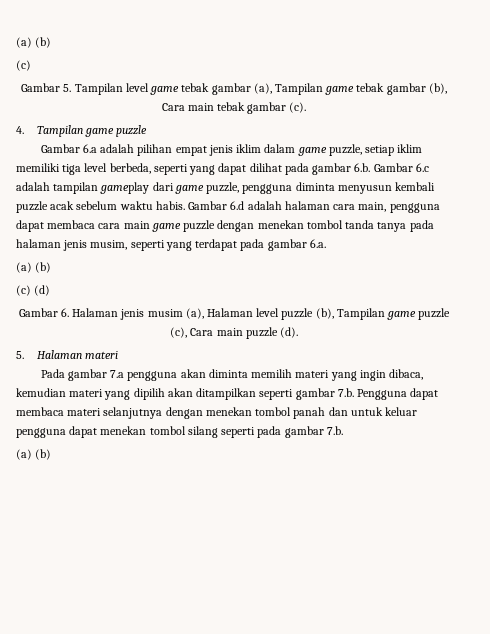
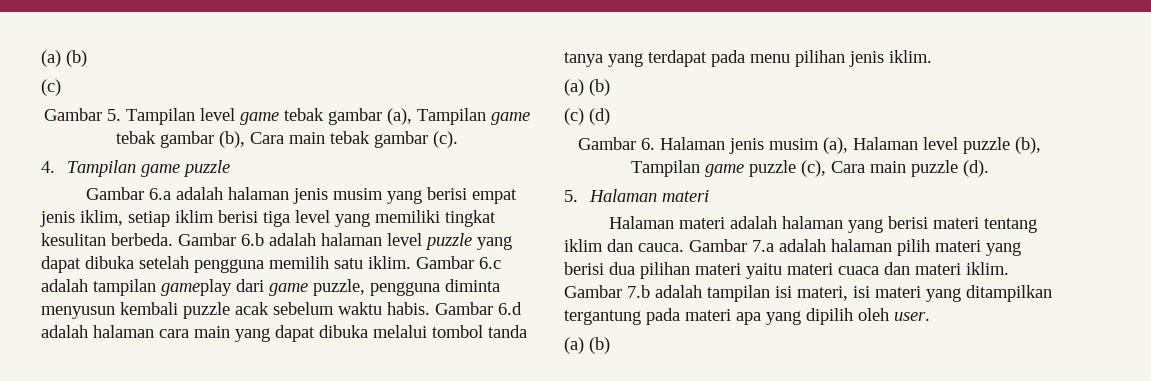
- Gambar 6.a adalah pilihan empat jenis iklim dalam game puzzle, setiap iklim memiliki tiga level berbeda, seperti yang dapat dilihat pada gambar 6.b. Gambar 6.c adalah tampilan gameplay dari game puzzle, pengguna diminta menyusun kembali puzzle acak sebelum waktu habis.
+ Gambar 6.a adalah halaman jenis musim yang berisi empat jenis iklim, setiap iklim berisi tiga level yang memiliki tingkat kesulitan berbeda. Gambar 6.b adalah halaman level puzzle yang dapat dibuka setelah pengguna memilih satu iklim. Gambar 6.c adalah tampilan gameplay dari game puzzle, pengguna diminta menyusun kembali puzzle acak sebelum waktu habis.
- Gambar 6.d adalah halaman cara main, pengguna dapat membaca cara main game puzzle dengan menekan tombol tanda tanya pada halaman jenis musim, seperti yang terdapat pada gambar 6.a.
+ Gambar 6.d adalah halaman cara main yang dapat dibuka melalui tombol tanda tanya yang terdapat pada menu pilihan jenis iklim.
- Pada gambar 7.a pengguna akan diminta memilih materi yang ingin dibaca, kemudian materi yang dipilih akan ditampilkan seperti gambar 7.b. Pengguna dapat membaca materi selanjutnya dengan menekan tombol panah dan untuk keluar pengguna dapat menekan tombol silang seperti pada gambar 7.b.
+ Halaman materi adalah halaman yang berisi materi tentang iklim dan cauca. Gambar 7.a adalah halaman pilih materi yang berisi dua pilihan materi yaitu materi cuaca dan materi iklim. Gambar 7.b adalah tampilan isi materi, isi materi yang ditampilkan tergantung pada materi apa yang dipilih oleh user.

